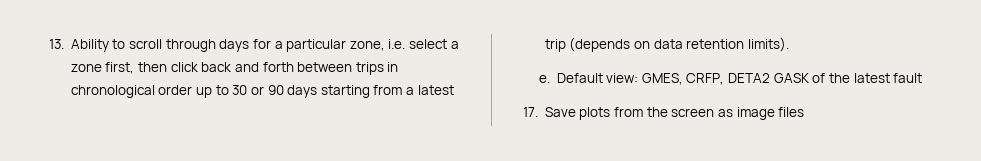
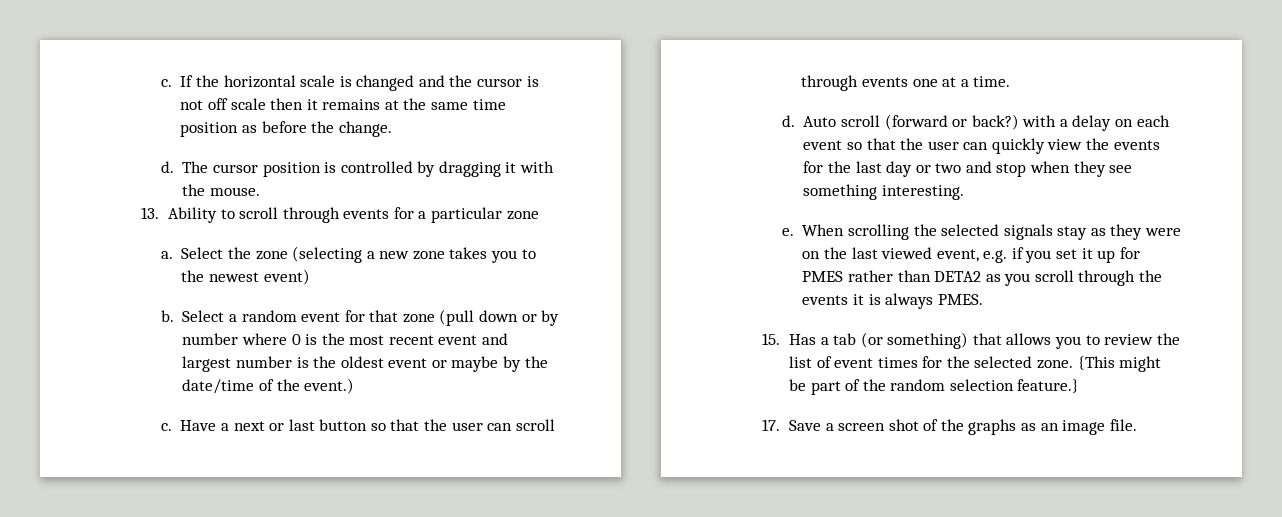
+ c. If the horizontal scale is changed and the cursor is not off scale then it remains at the same time position as before the change.
+ d. The cursor position is controlled by dragging it with the mouse.
- 13. Ability to scroll through days for a particular zone, i.e. select a zone first, then click back and forth between trips in chronological order up to 30 or 90 days starting from a latest trip (depends on data retention limits).
- e. Default view: GMES, CRFP, DETA2 GASK of the latest fault
- 17. Save plots from the screen as image files
+ 13. Ability to scroll through events for a particular zone
+ a. Select the zone (selecting a new zone takes you to the newest event)
+ b. Select a random event for that zone (pull down or by number where 0 is the most recent event and largest number is the oldest event or maybe by the date/time of the event.)
+ c. Have a next or last button so that the user can scroll through events one at a time.
+ d. Auto scroll (forward or back?) with a delay on each event so that the user can quickly view the events for the last day or two and stop when they see something interesting.
+ e. When scrolling the selected signals stay as they were on the last viewed event, e.g. if you set it up for PMES rather than DETA2 as you scroll through the events it is always PMES.
+ 15. Has a tab (or something) that allows you to review the list of event times for the selected zone. {This might be part of the random selection feature.}
+ 17. Save a screen shot of the graphs as an image file.

